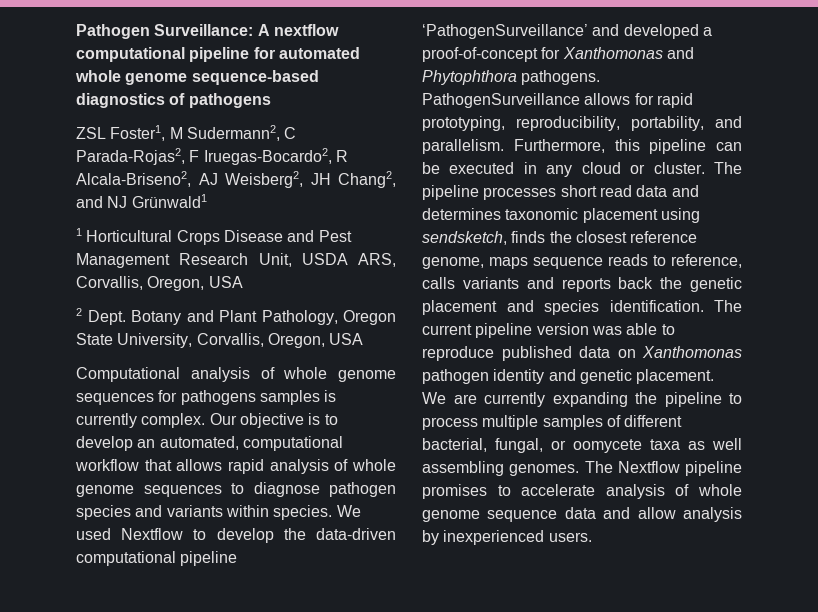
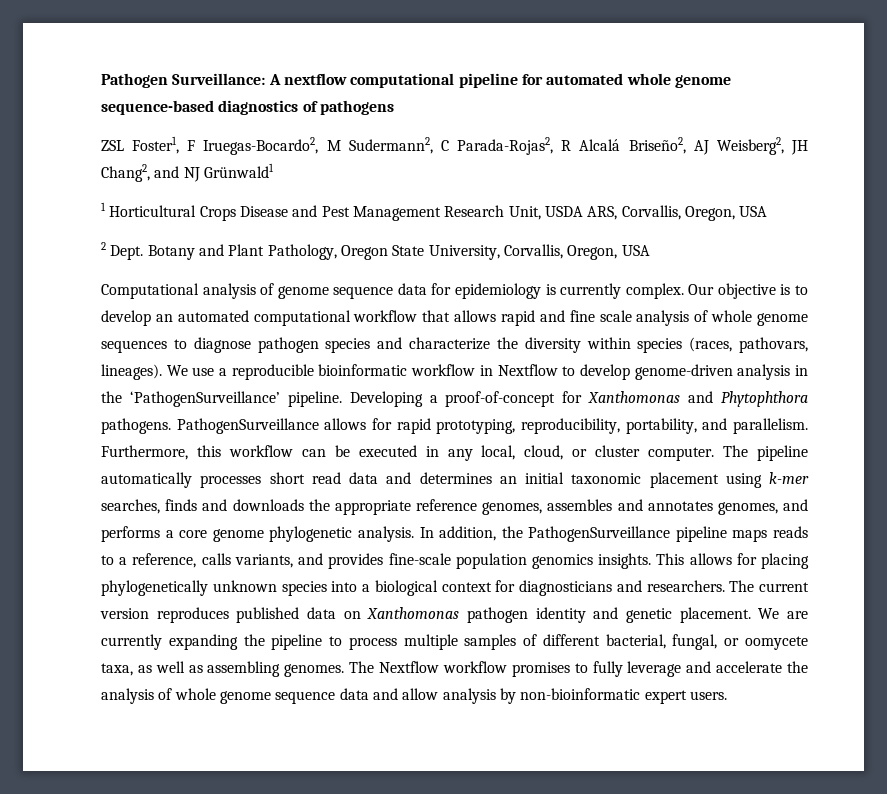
- ZSL Foster1, M Sudermann2, C Parada-Rojas2, F Iruegas-Bocardo2, R Alcala-Briseno2, AJ Weisberg2, JH Chang2, and NJ Grünwald1
+ ZSL Foster1, F Iruegas-Bocardo2, M Sudermann2, C Parada-Rojas2, R Alcalá Briseño2, AJ Weisberg2, JH Chang2, and NJ Grünwald1
- Computational analysis of whole genome sequences for pathogens samples is currently complex.
+ Computational analysis of genome sequence data for epidemiology is currently complex.
- Our objective is to develop an automated, computational workflow that allows rapid analysis of whole genome sequences to diagnose pathogen species and variants within species. We used Nextflow to develop the data-driven computational pipeline ‘PathogenSurveillance’ and developed a proof-of-concept for Xanthomonas and Phytophthora pathogens.
+ Our objective is to develop an automated computational workflow that allows rapid and fine scale analysis of whole genome sequences to diagnose pathogen species and characterize the diversity within species (races, pathovars, lineages). We use a reproducible bioinformatic workflow in Nextflow to develop genome-driven analysis in the ‘PathogenSurveillance’ pipeline. Developing a proof-of-concept for Xanthomonas and Phytophthora pathogens.
- Furthermore, this pipeline can be executed in any cloud or cluster.
+ Furthermore, this workflow can be executed in any local, cloud, or cluster computer.
- The pipeline processes short read data and determines taxonomic placement using sendsketch, finds the closest reference genome, maps sequence reads to reference, calls variants and reports back the genetic placement and species identification. The current pipeline version was able to reproduce published data on Xanthomonas pathogen identity and genetic placement.
+ The pipeline automatically processes short read data and determines an initial taxonomic placement using k-mer searches, finds and downloads the appropriate reference genomes, assembles and annotates genomes, and performs a core genome phylogenetic analysis. In addition, the PathogenSurveillance pipeline maps reads to a reference, calls variants, and provides fine-scale population genomics insights. This allows for placing phylogenetically unknown species into a biological context for diagnosticians and researchers. The current version reproduces published data on Xanthomonas pathogen identity and genetic placement.
- We are currently expanding the pipeline to process multiple samples of different bacterial, fungal, or oomycete taxa as well assembling genomes.
+ We are currently expanding the pipeline to process multiple samples of different bacterial, fungal, or oomycete taxa, as well as assembling genomes.
- The Nextflow pipeline promises to accelerate analysis of whole genome sequence data and allow analysis by inexperienced users.
+ The Nextflow workflow promises to fully leverage and accelerate the analysis of whole genome sequence data and allow analysis by non-bioinformatic expert users.

